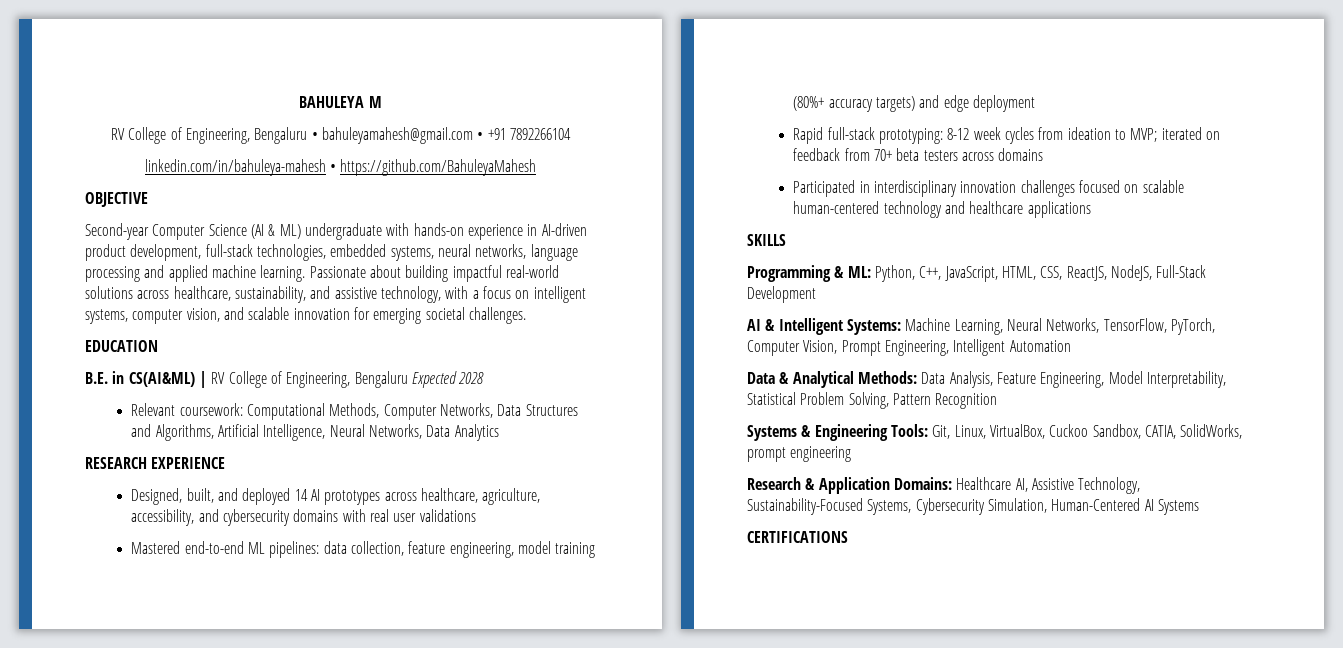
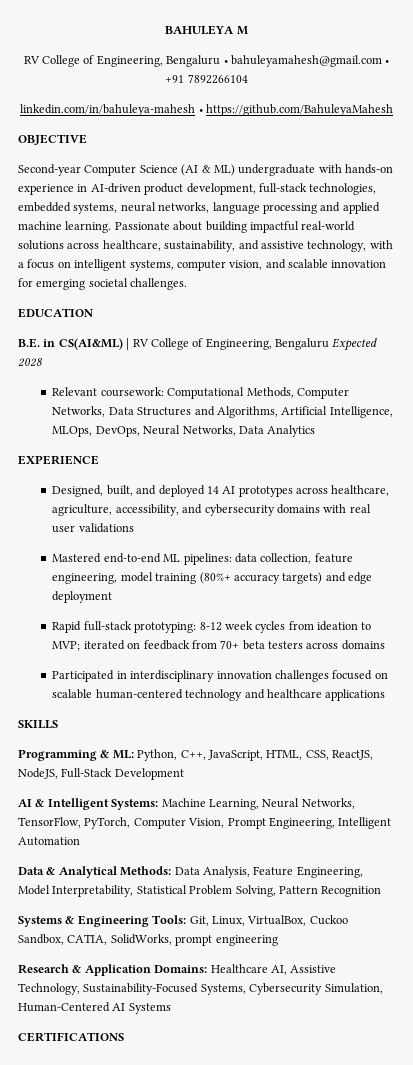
- Relevant coursework: Computational Methods, Computer Networks, Data Structures and Algorithms, Artificial Intelligence, Neural Networks, Data Analytics
+ Relevant coursework: Computational Methods, Computer Networks, Data Structures and Algorithms, Artificial Intelligence, MLOps, DevOps, Neural Networks, Data Analytics
- RESEARCH EXPERIENCE
+ EXPERIENCE

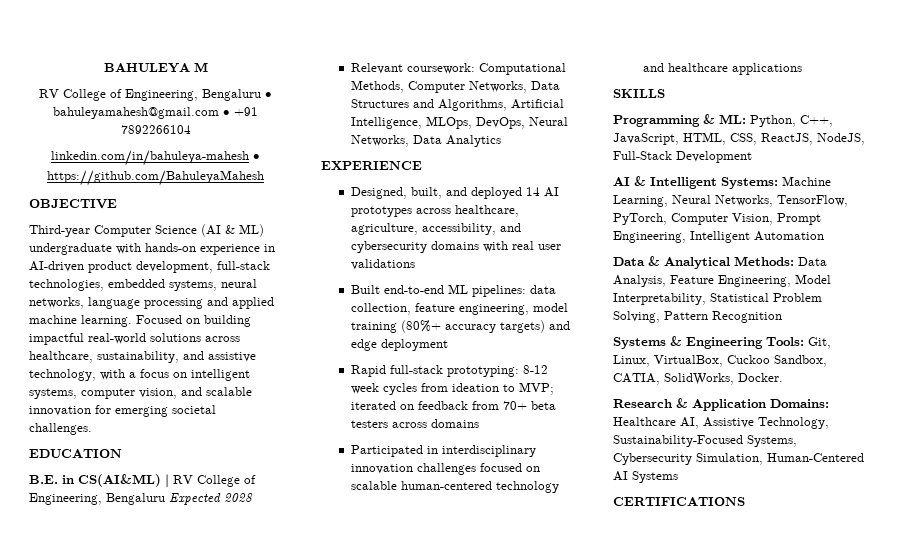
- Second-year Computer Science (AI & ML) undergraduate with hands-on experience in AI-driven product development, full-stack technologies, embedded systems, neural networks, language processing and applied machine learning.
+ Third-year Computer Science (AI & ML) undergraduate with hands-on experience in AI-driven product development, full-stack technologies, embedded systems, neural networks, language processing and applied machine learning.
- Passionate about building impactful real-world solutions across healthcare, sustainability, and assistive technology, with a focus on intelligent systems, computer vision, and scalable innovation for emerging societal challenges.
+ Focused on building impactful real-world solutions across healthcare, sustainability, and assistive technology, with a focus on intelligent systems, computer vision, and scalable innovation for emerging societal challenges.
- Mastered end-to-end ML pipelines: data collection, feature engineering, model training (80%+ accuracy targets) and edge deployment
+ Built end-to-end ML pipelines: data collection, feature engineering, model training (80%+ accuracy targets) and edge deployment
- Systems & Engineering Tools: Git, Linux, VirtualBox, Cuckoo Sandbox, CATIA, SolidWorks, prompt engineering
+ Systems & Engineering Tools: Git, Linux, VirtualBox, Cuckoo Sandbox, CATIA, SolidWorks, Docker.

